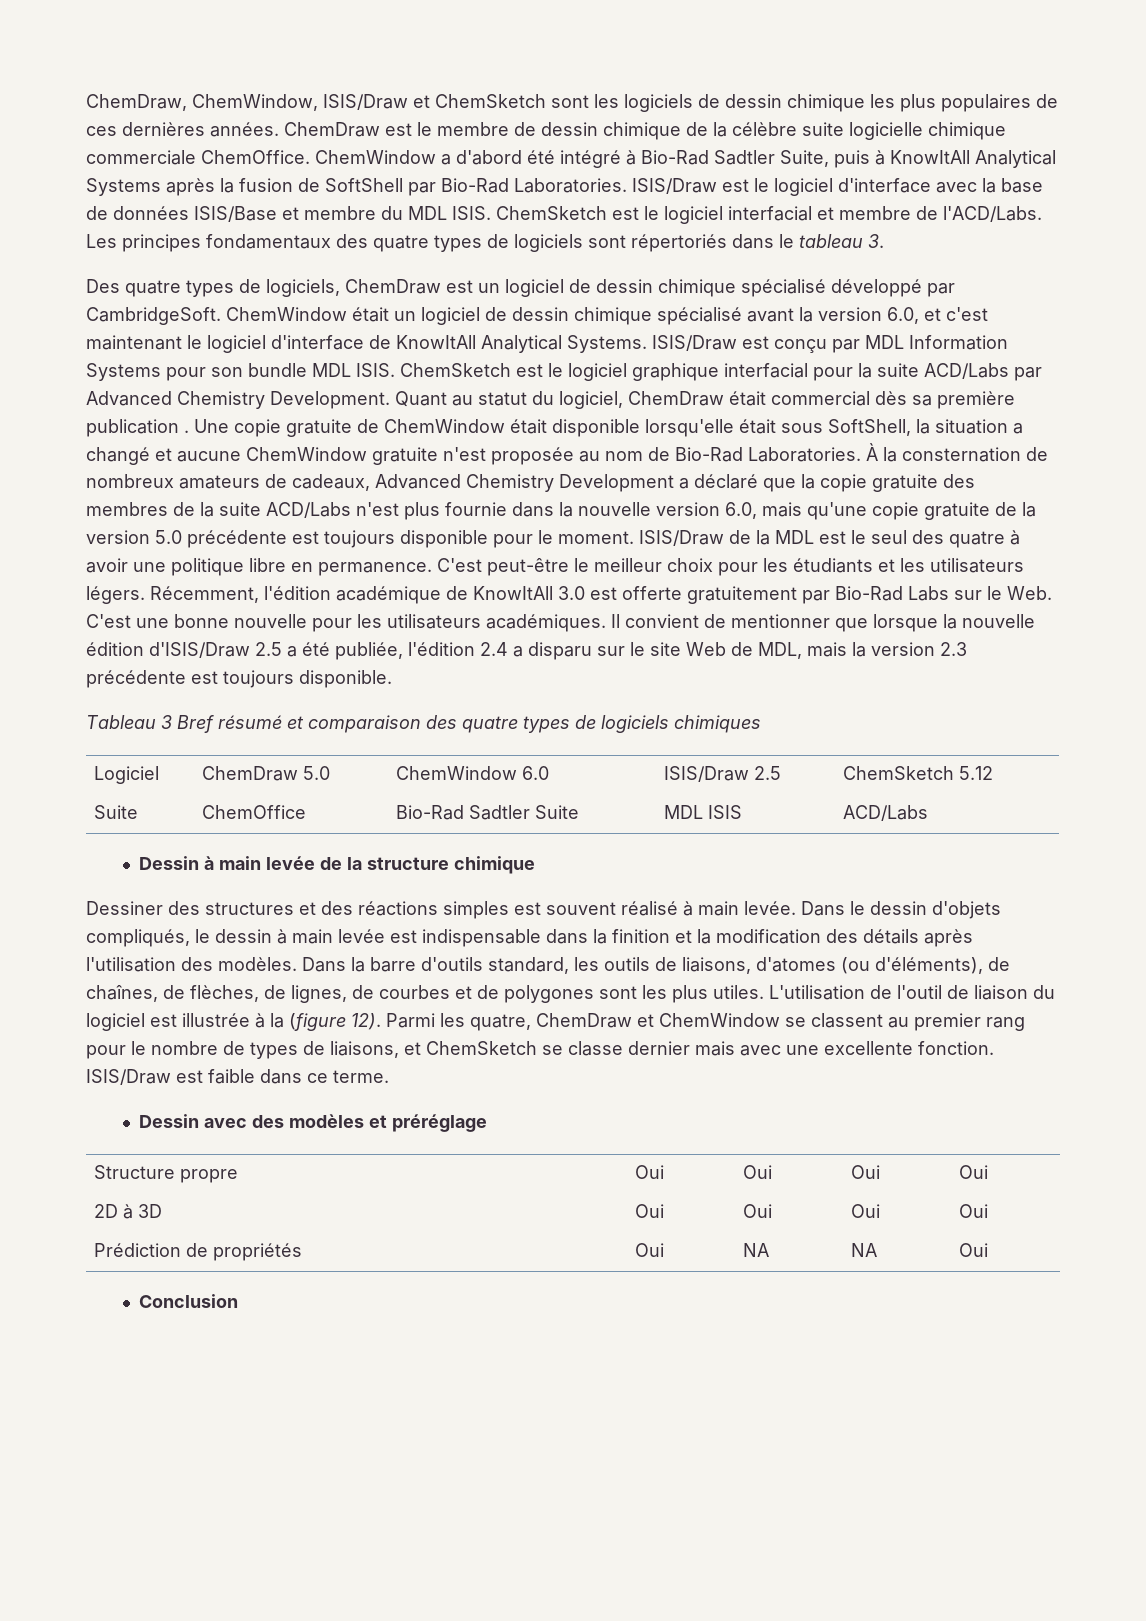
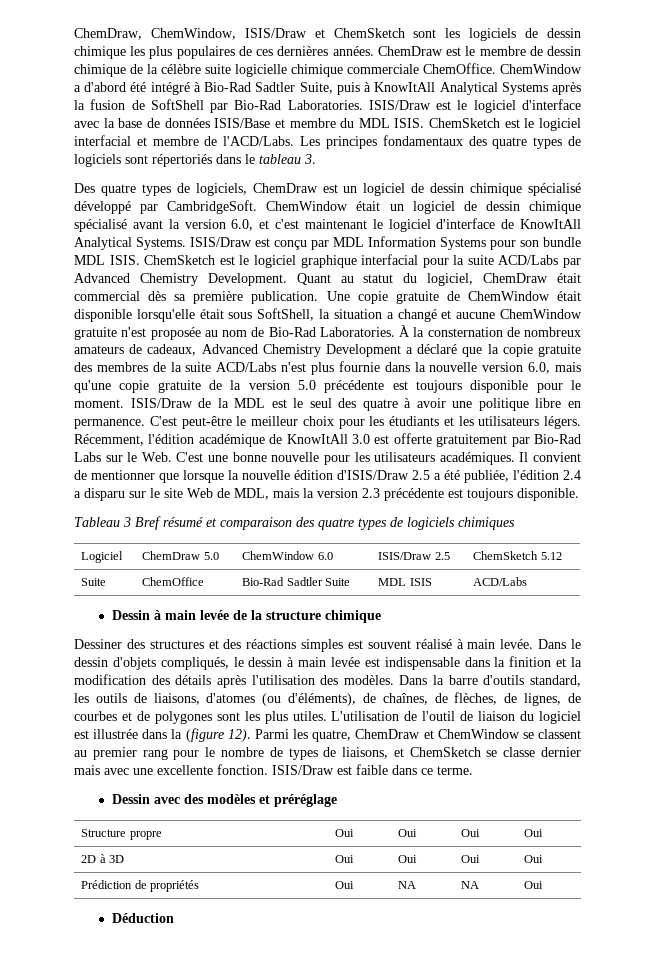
- Quant au statut du logiciel, ChemDraw était commercial dès sa première publication .
+ Quant au statut du logiciel, ChemDraw était commercial dès sa première publication.
- L'utilisation de l'outil de liaison du logiciel est illustrée à la (figure 12).
+ L'utilisation de l'outil de liaison du logiciel est illustrée dans la (figure 12).
- Conclusion
+ Déduction

